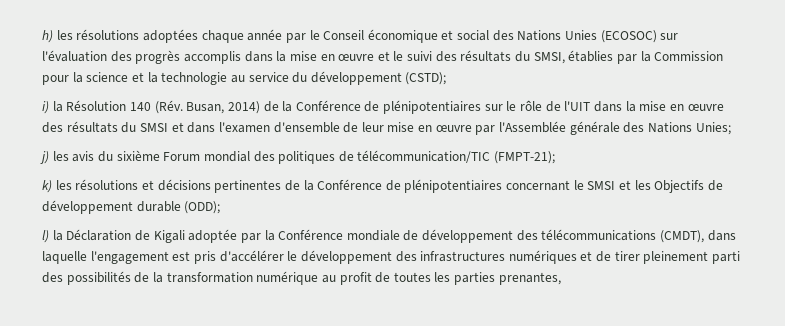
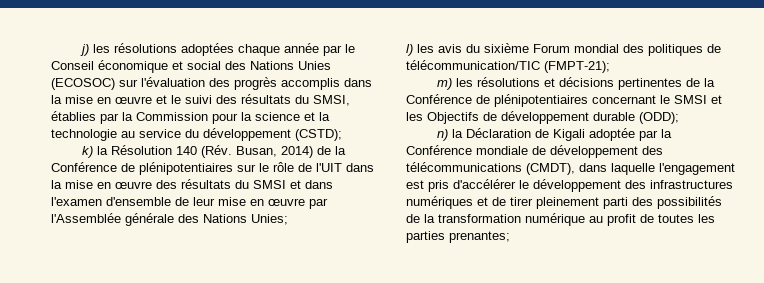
- h) les résolutions adoptées chaque année par le Conseil économique et social des Nations Unies (ECOSOC) sur l'évaluation des progrès accomplis dans la mise en œuvre et le suivi des résultats du SMSI, établies par la Commission pour la science et la technologie au service du développement (CSTD);
+ j) les résolutions adoptées chaque année par le Conseil économique et social des Nations Unies (ECOSOC) sur l'évaluation des progrès accomplis dans la mise en œuvre et le suivi des résultats du SMSI, établies par la Commission pour la science et la technologie au service du développement (CSTD);
- i) la Résolution 140 (Rév. Busan, 2014) de la Conférence de plénipotentiaires sur le rôle de l'UIT dans la mise en œuvre des résultats du SMSI et dans l'examen d'ensemble de leur mise en œuvre par l'Assemblée générale des Nations Unies;
+ k) la Résolution 140 (Rév. Busan, 2014) de la Conférence de plénipotentiaires sur le rôle de l'UIT dans la mise en œuvre des résultats du SMSI et dans l'examen d'ensemble de leur mise en œuvre par l'Assemblée générale des Nations Unies;
- j) les avis du sixième Forum mondial des politiques de télécommunication/TIC (FMPT-21);
+ l) les avis du sixième Forum mondial des politiques de télécommunication/TIC (FMPT-21);
- k) les résolutions et décisions pertinentes de la Conférence de plénipotentiaires concernant le SMSI et les Objectifs de développement durable (ODD);
+ m) les résolutions et décisions pertinentes de la Conférence de plénipotentiaires concernant le SMSI et les Objectifs de développement durable (ODD);
- l) la Déclaration de Kigali adoptée par la Conférence mondiale de développement des télécommunications (CMDT), dans laquelle l'engagement est pris d'accélérer le développement des infrastructures numériques et de tirer pleinement parti des possibilités de la transformation numérique au profit de toutes les parties prenantes,
+ n) la Déclaration de Kigali adoptée par la Conférence mondiale de développement des télécommunications (CMDT), dans laquelle l'engagement est pris d'accélérer le développement des infrastructures numériques et de tirer pleinement parti des possibilités de la transformation numérique au profit de toutes les parties prenantes;

